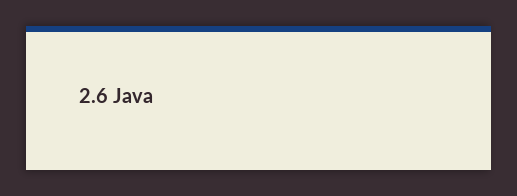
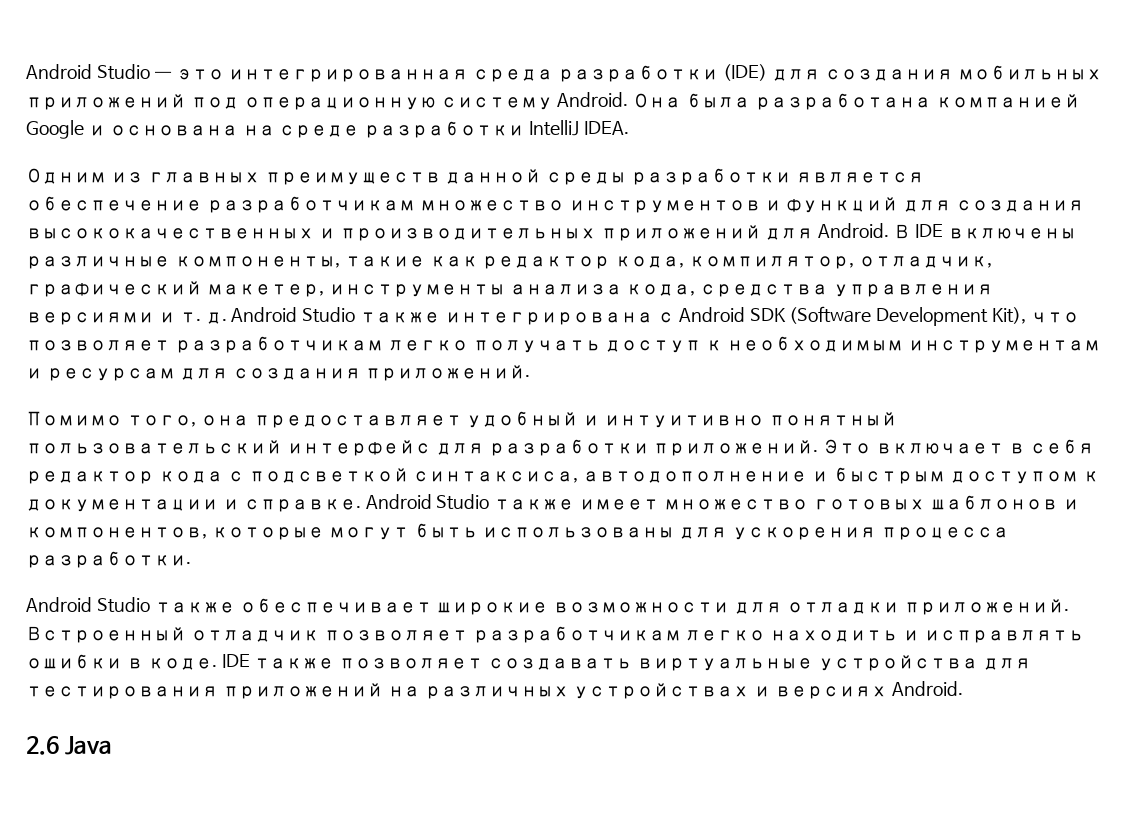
+ Android Studio — это интегрированная среда разработки (IDE) для создания мобильных приложений под операционную систему Android. Она была разработана компанией Google и основана на среде разработки IntelliJ IDEA.
+ Одним из главных преимуществ данной среды разработки является обеспечение разработчикам множество инструментов и функций для создания высококачественных и производительных приложений для Android. В IDE включены различные компоненты, такие как редактор кода, компилятор, отладчик, графический макетер, инструменты анализа кода, средства управления версиями и т. д. Android Studio также интегрирована с Android SDK (Software Development Kit), что позволяет разработчикам легко получать доступ к необходимым инструментам и ресурсам для создания приложений.
+ Помимо того, она предоставляет удобный и интуитивно понятный пользовательский интерфейс для разработки приложений. Это включает в себя редактор кода с подсветкой синтаксиса, автодополнение и быстрым доступом к документации и справке. Android Studio также имеет множество готовых шаблонов и компонентов, которые могут быть использованы для ускорения процесса разработки.
+ Android Studio также обеспечивает широкие возможности для отладки приложений. Встроенный отладчик позволяет разработчикам легко находить и исправлять ошибки в коде. IDE также позволяет создавать виртуальные устройства для тестирования приложений на различных устройствах и версиях Android.

